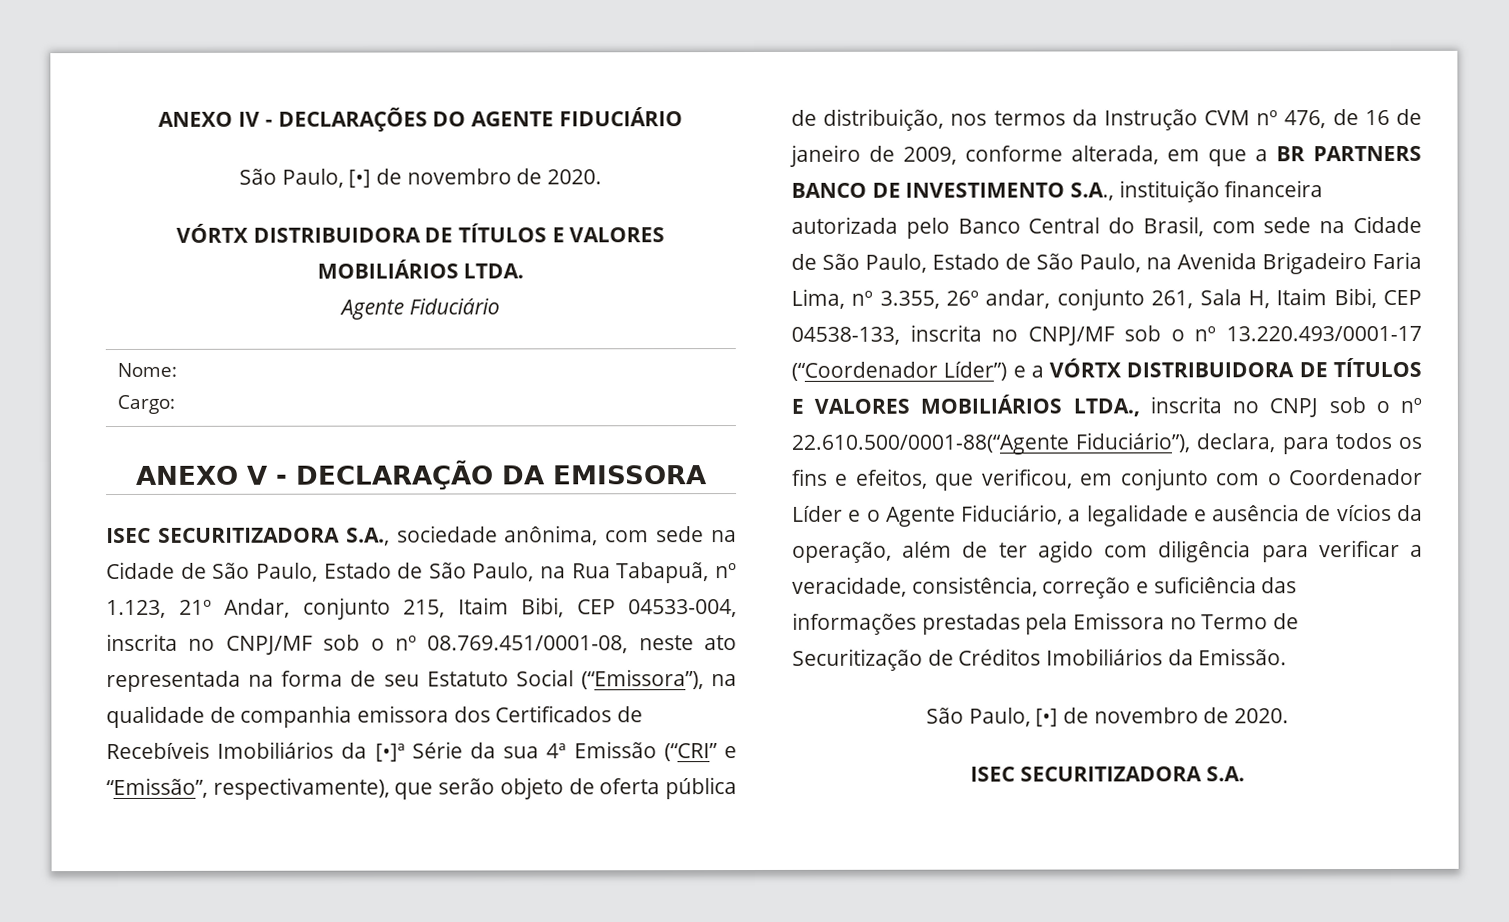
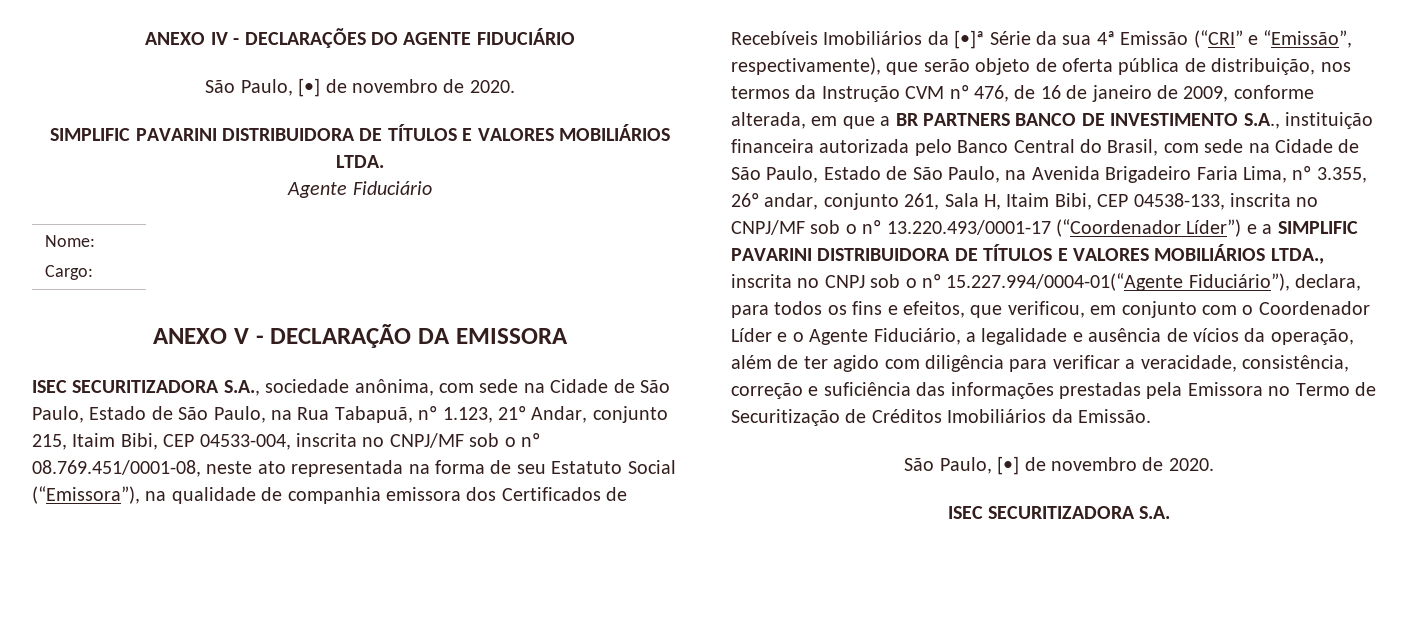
- VÓRTX DISTRIBUIDORA DE TÍTULOS E VALORES MOBILIÁRIOS LTDA.
+ SIMPLIFIC PAVARINI DISTRIBUIDORA DE TÍTULOS E VALORES MOBILIÁRIOS LTDA.
- ISEC SECURITIZADORA S.A., sociedade anônima, com sede na Cidade de São Paulo, Estado de São Paulo, na Rua Tabapuã, nº 1.123, 21º Andar, conjunto 215, Itaim Bibi, CEP 04533-004, inscrita no CNPJ/MF sob o nº 08.769.451/0001-08, neste ato representada na forma de seu Estatuto Social (“Emissora”), na qualidade de companhia emissora dos Certificados de Recebíveis Imobiliários da [•]ª Série da sua 4ª Emissão (“CRI” e “Emissão”, respectivamente), que serão objeto de oferta pública de distribuição, nos termos da Instrução CVM nº 476, de 16 de janeiro de 2009, conforme alterada, em que a BR PARTNERS BANCO DE INVESTIMENTO S.A., instituição financeira autorizada pelo Banco Central do Brasil, com sede na Cidade de São Paulo, Estado de São Paulo, na Avenida Brigadeiro Faria Lima, nº 3.355, 26º andar, conjunto 261, Sala H, Itaim Bibi, CEP 04538-133, inscrita no CNPJ/MF sob o nº 13.220.493/0001-17 (“Coordenador Líder”) e a VÓRTX DISTRIBUIDORA DE TÍTULOS E VALORES MOBILIÁRIOS LTDA., inscrita no CNPJ sob o nº 22.610.500/0001-88(“Agente Fiduciário”), declara, para todos os fins e efeitos, que verificou, em conjunto com o Coordenador Líder e o Agente Fiduciário, a legalidade e ausência de vícios da operação, além de ter agido com diligência para verificar a veracidade, consistência, correção e suficiência das informações prestadas pela Emissora no Termo de Securitização de Créditos Imobiliários da Emissão.
+ ISEC SECURITIZADORA S.A., sociedade anônima, com sede na Cidade de São Paulo, Estado de São Paulo, na Rua Tabapuã, nº 1.123, 21º Andar, conjunto 215, Itaim Bibi, CEP 04533-004, inscrita no CNPJ/MF sob o nº 08.769.451/0001-08, neste ato representada na forma de seu Estatuto Social (“Emissora”), na qualidade de companhia emissora dos Certificados de Recebíveis Imobiliários da [•]ª Série da sua 4ª Emissão (“CRI” e “Emissão”, respectivamente), que serão objeto de oferta pública de distribuição, nos termos da Instrução CVM nº 476, de 16 de janeiro de 2009, conforme alterada, em que a BR PARTNERS BANCO DE INVESTIMENTO S.A., instituição financeira autorizada pelo Banco Central do Brasil, com sede na Cidade de São Paulo, Estado de São Paulo, na Avenida Brigadeiro Faria Lima, nº 3.355, 26º andar, conjunto 261, Sala H, Itaim Bibi, CEP 04538-133, inscrita no CNPJ/MF sob o nº 13.220.493/0001-17 (“Coordenador Líder”) e a SIMPLIFIC PAVARINI DISTRIBUIDORA DE TÍTULOS E VALORES MOBILIÁRIOS LTDA., inscrita no CNPJ sob o nº 15.227.994/0004-01(“Agente Fiduciário”), declara, para todos os fins e efeitos, que verificou, em conjunto com o Coordenador Líder e o Agente Fiduciário, a legalidade e ausência de vícios da operação, além de ter agido com diligência para verificar a veracidade, consistência, correção e suficiência das informações prestadas pela Emissora no Termo de Securitização de Créditos Imobiliários da Emissão.

